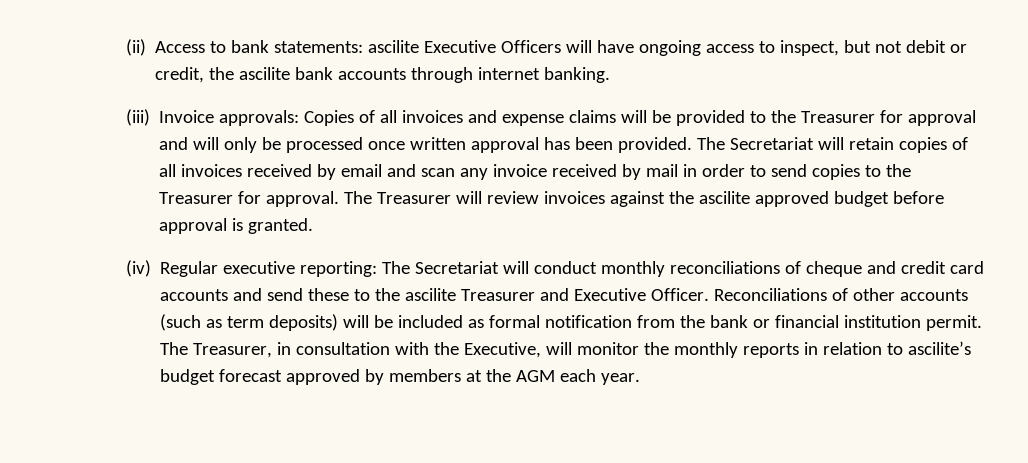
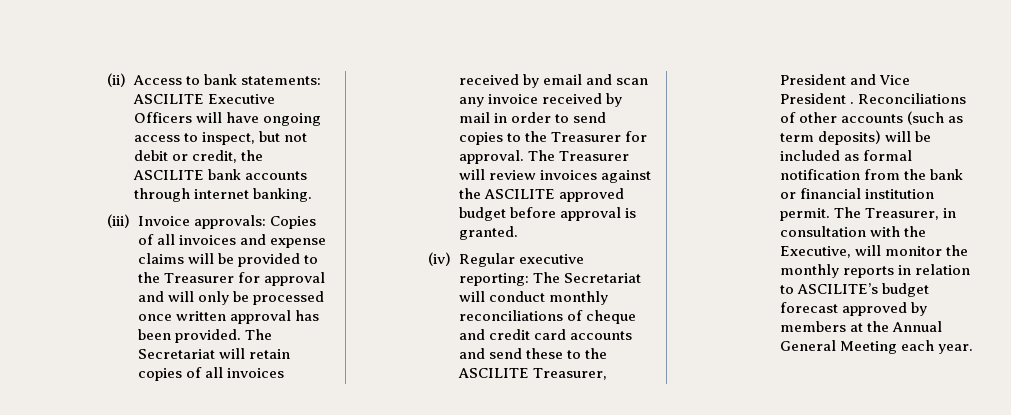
- (ii) Access to bank statements: ascilite Executive Officers will have ongoing access to inspect, but not debit or credit, the ascilite bank accounts through internet banking.
+ (ii) Access to bank statements: ASCILITE Executive Officers will have ongoing access to inspect, but not debit or credit, the ASCILITE bank accounts through internet banking.
- The Treasurer will review invoices against the ascilite approved budget before approval is granted.
+ The Treasurer will review invoices against the ASCILITE approved budget before approval is granted.
- (iv) Regular executive reporting: The Secretariat will conduct monthly reconciliations of cheque and credit card accounts and send these to the ascilite Treasurer and Executive Officer.
+ (iv) Regular executive reporting: The Secretariat will conduct monthly reconciliations of cheque and credit card accounts and send these to the ASCILITE Treasurer, President and Vice President .
- The Treasurer, in consultation with the Executive, will monitor the monthly reports in relation to ascilite’s budget forecast approved by members at the AGM each year.
+ The Treasurer, in consultation with the Executive, will monitor the monthly reports in relation to ASCILITE’s budget forecast approved by members at the Annual General Meeting each year.

